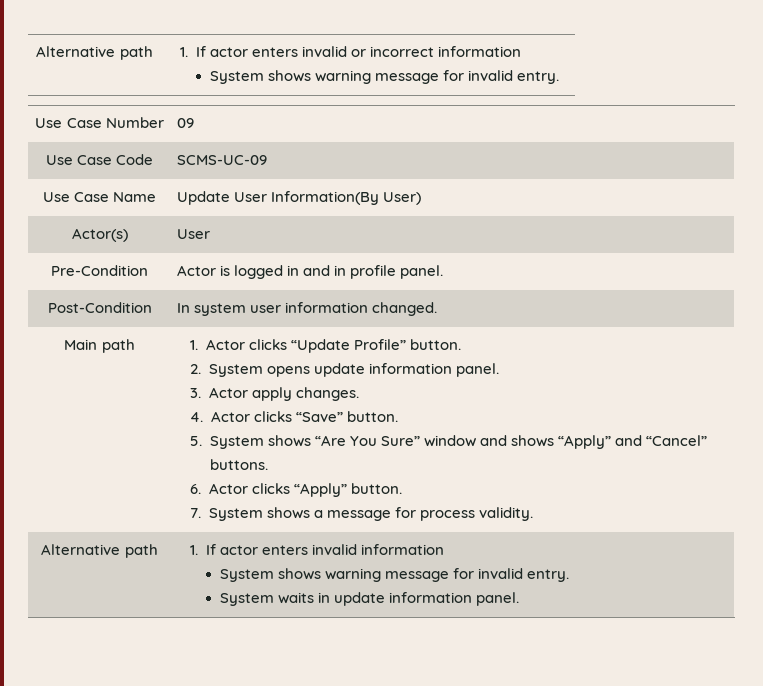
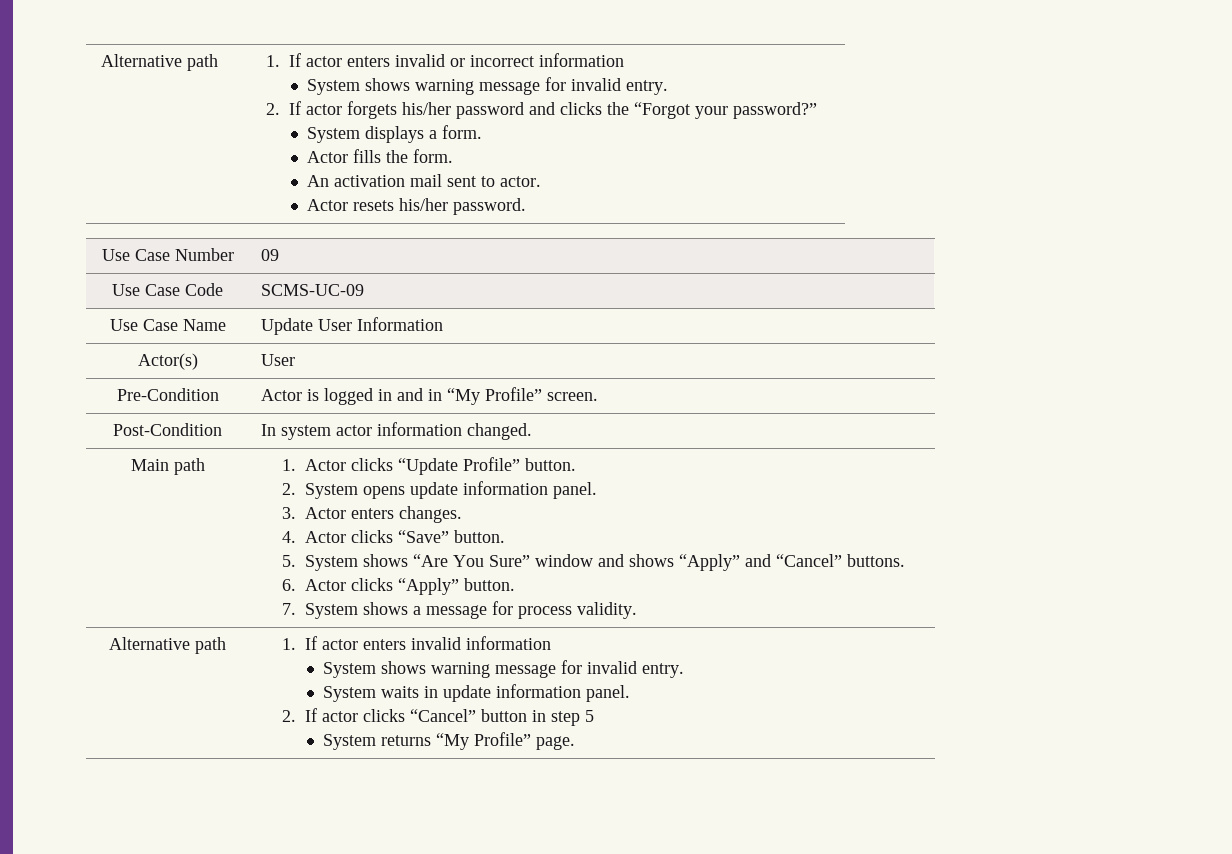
+ 2. If actor forgets his/her password and clicks the “Forgot your password?”
+ System displays a form.
+ Actor fills the form.
+ An activation mail sent to actor.
+ Actor resets his/her password.
- Use Case Name | Update User Information(By User)
+ Use Case Name | Update User Information
- Pre-Condition | Actor is logged in and in profile panel.
+ Pre-Condition | Actor is logged in and in “My Profile” screen.
- Post-Condition | In system user information changed.
+ Post-Condition | In system actor information changed.
- 3. Actor apply changes.
+ 3. Actor enters changes.
  Alternative path | 1. If actor enters invalid information
  System shows warning message for invalid entry.
  System waits in update information panel.
+ 2. If actor clicks “Cancel” button in step 5
+ System returns “My Profile” page.

